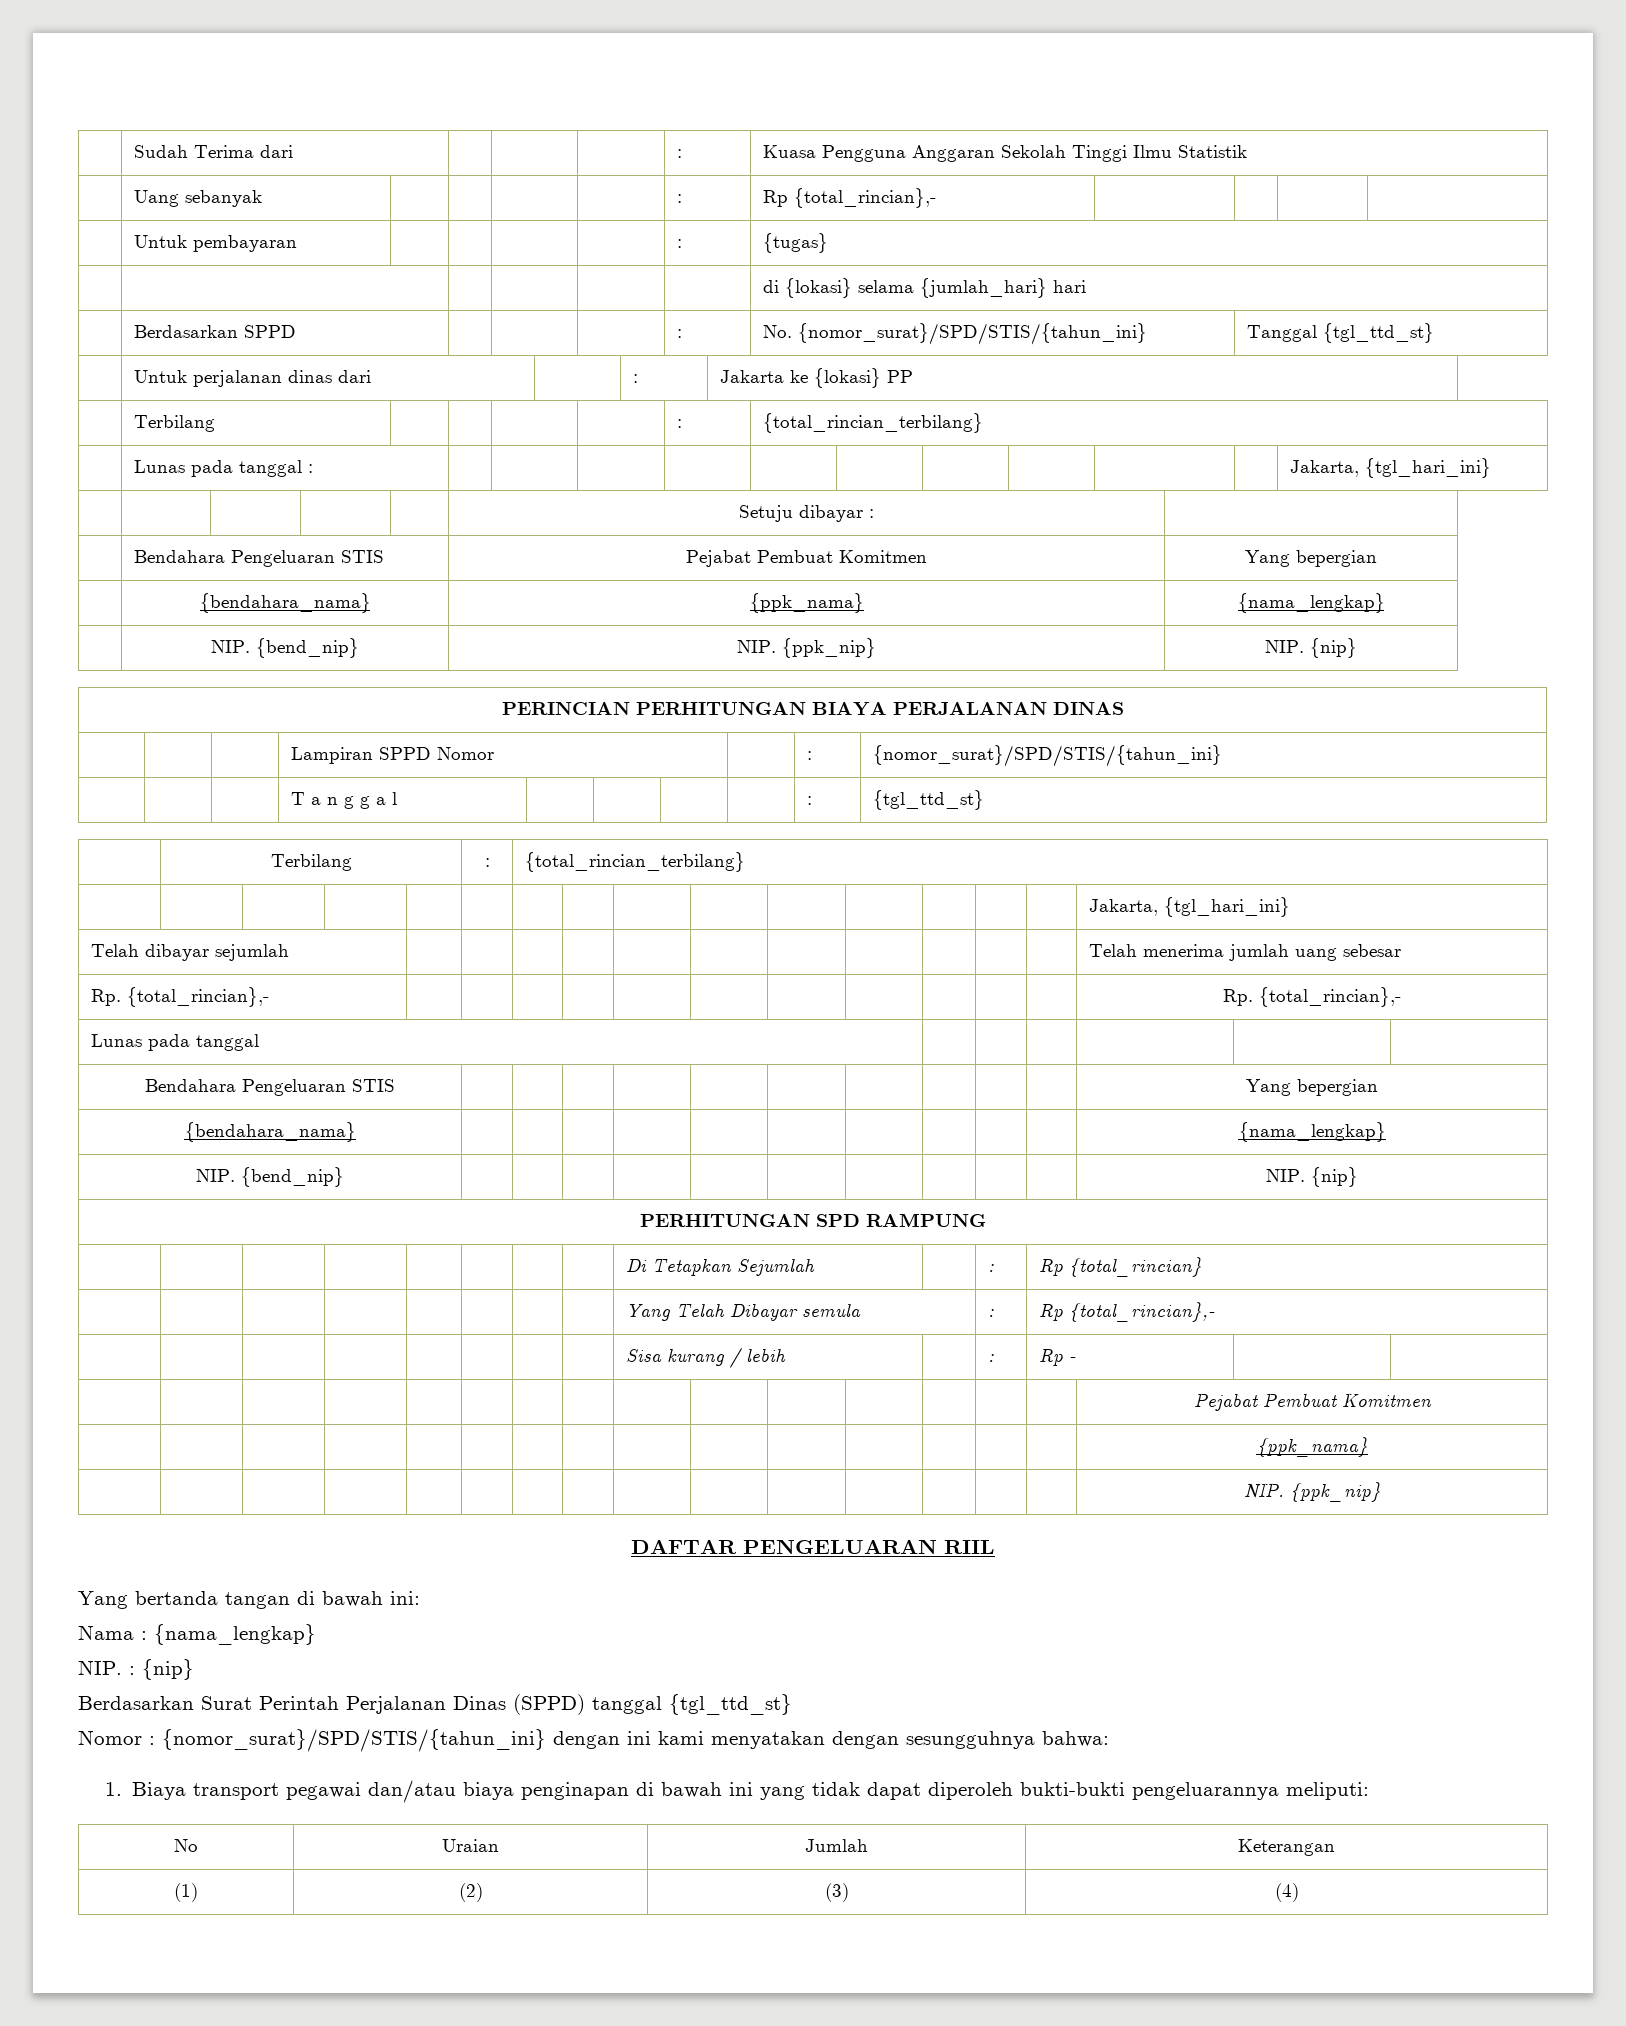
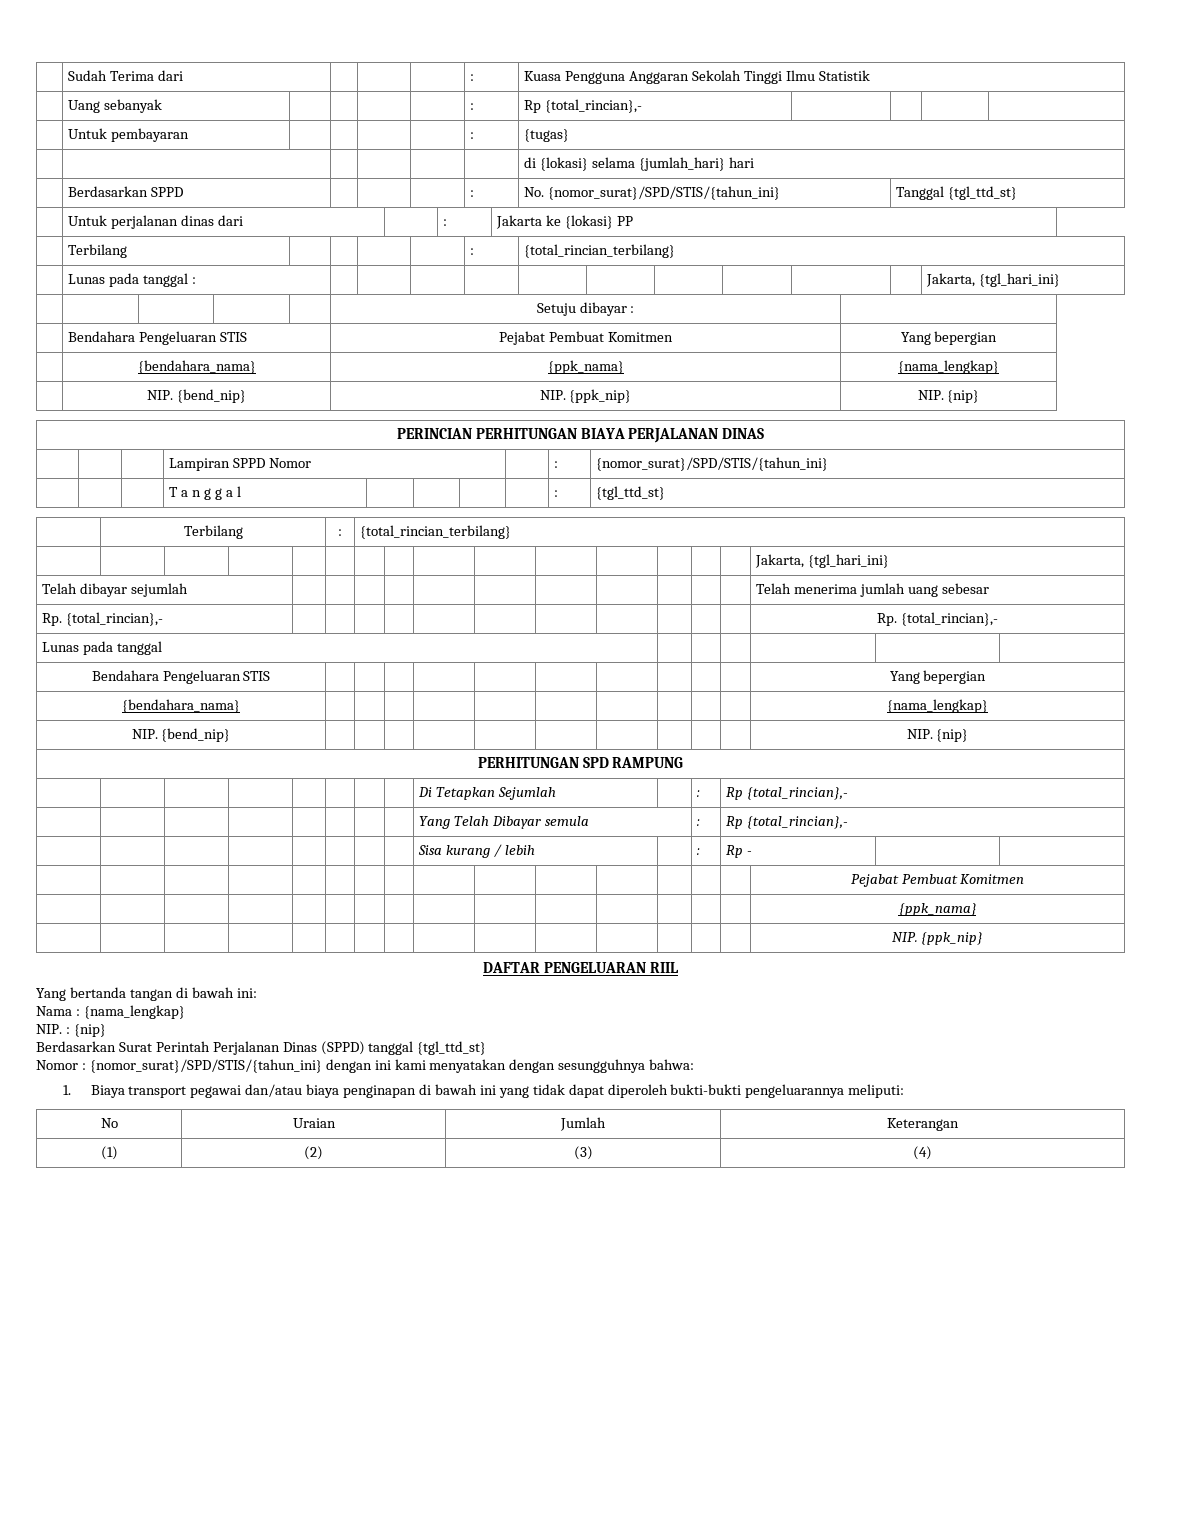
- | | | | | | | | Di Tetapkan Sejumlah | | : | Rp {total_rincian}
+ | | | | | | | | Di Tetapkan Sejumlah | | : | Rp {total_rincian},-

